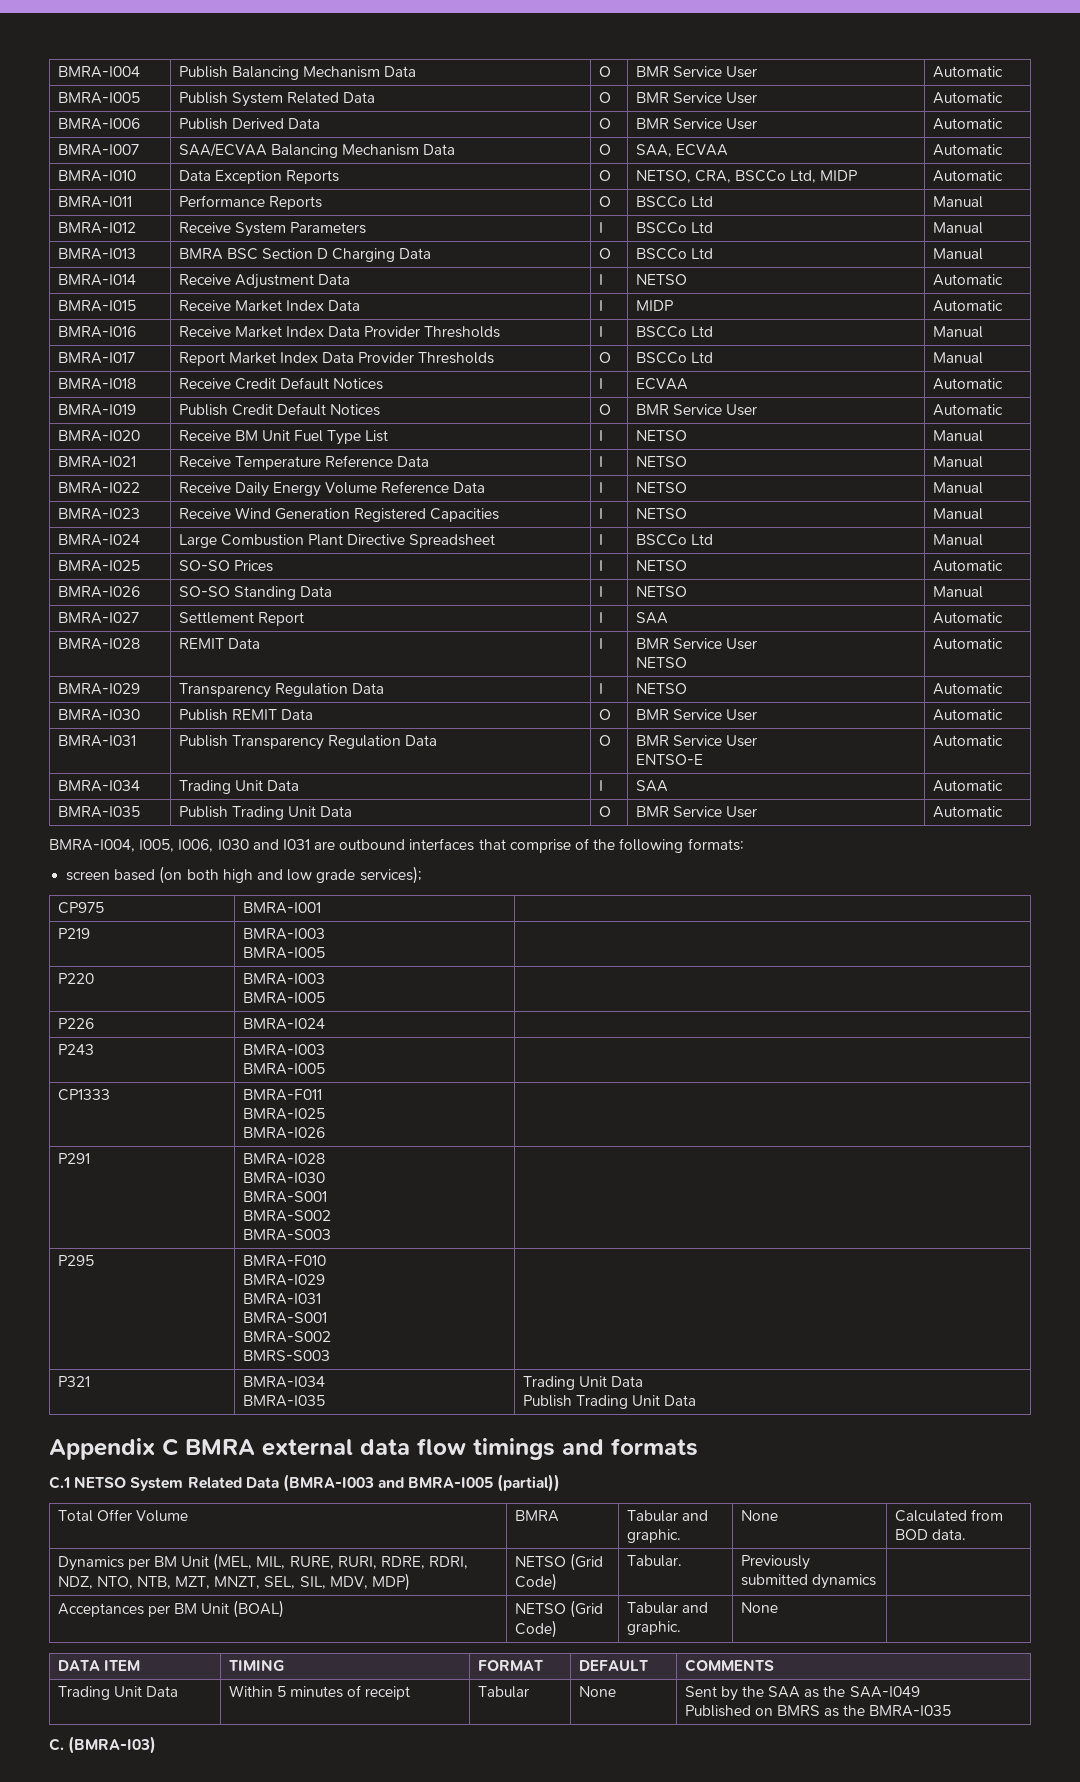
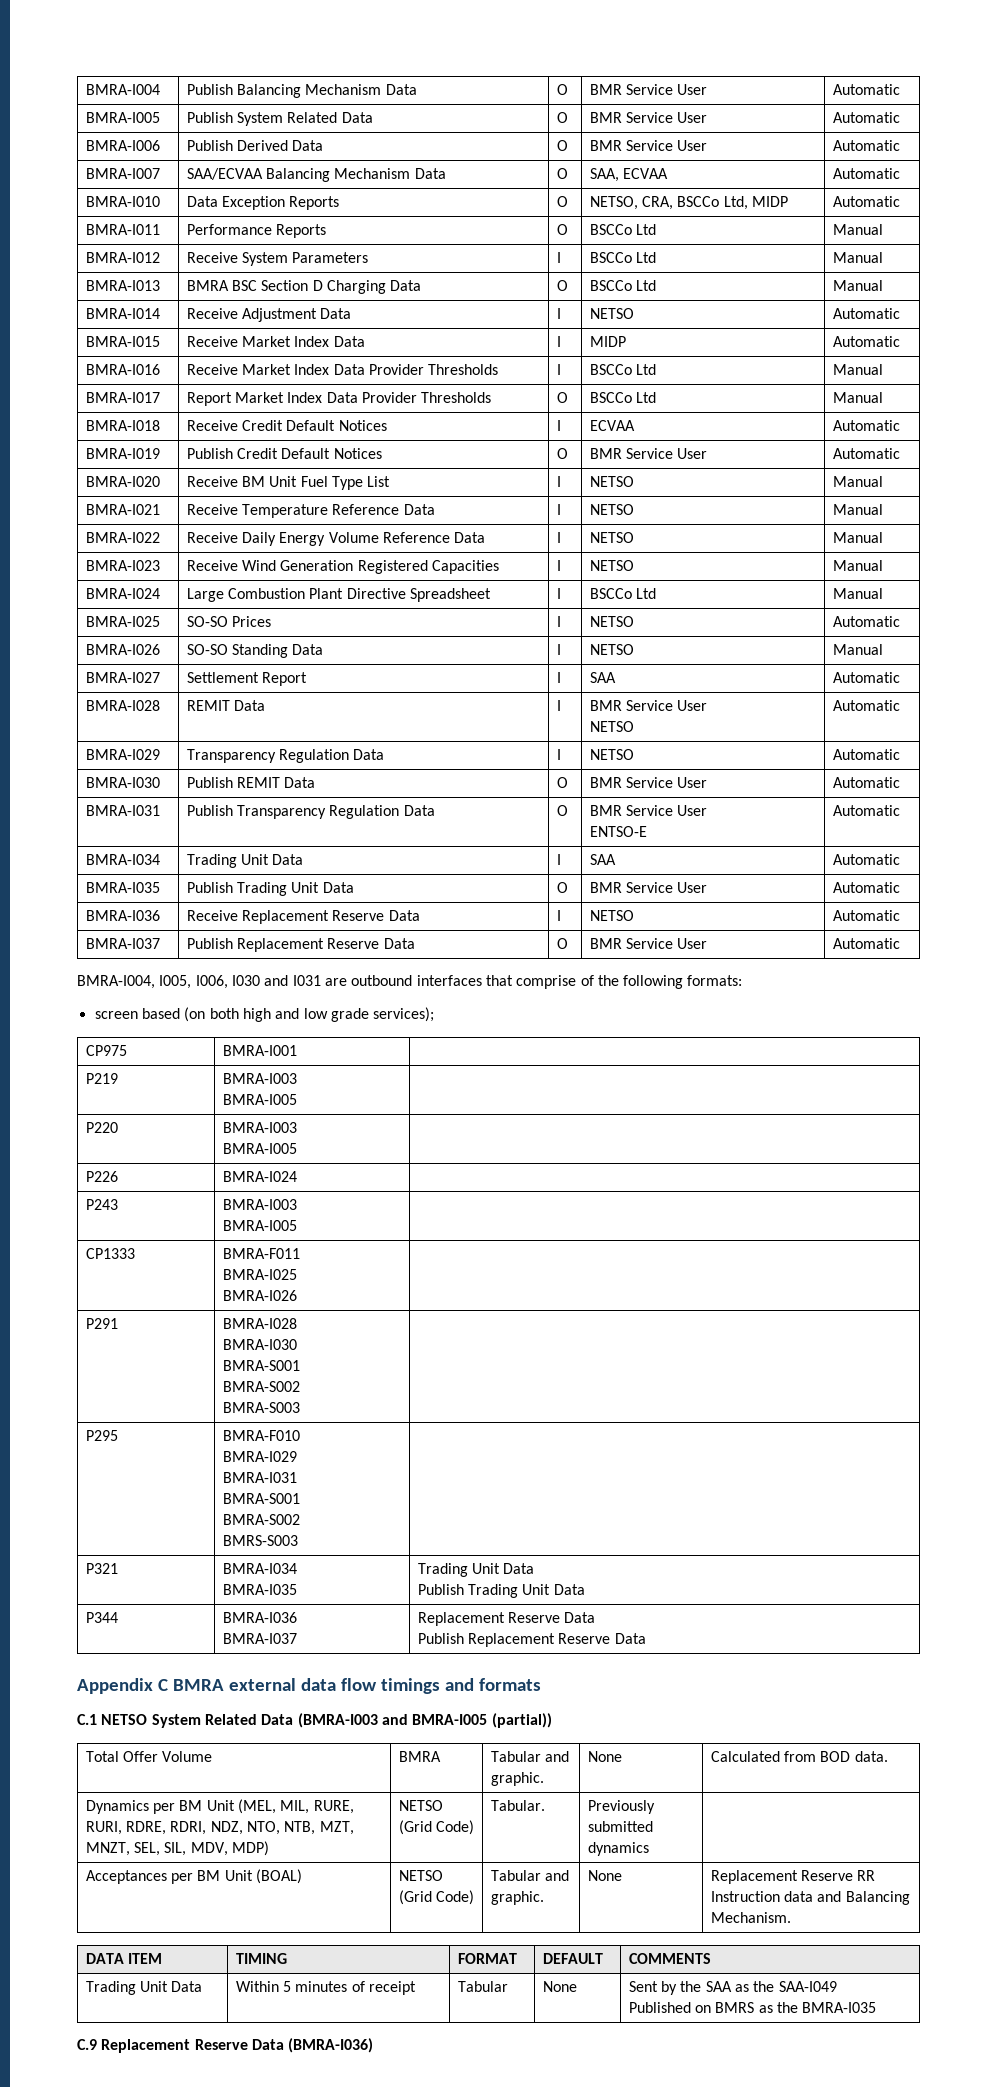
+ BMRA-I036 | Receive Replacement Reserve Data | I | NETSO | Automatic
+ BMRA-I037 | Publish Replacement Reserve Data | O | BMR Service User | Automatic
+ P344 | BMRA-I036
+ BMRA-I037 | Replacement Reserve Data
+ Publish Replacement Reserve Data
- Acceptances per BM Unit (BOAL) | NETSO (Grid Code) | Tabular and graphic. | None |
+ Acceptances per BM Unit (BOAL) | NETSO (Grid Code) | Tabular and graphic. | None | Replacement Reserve RR Instruction data and Balancing Mechanism.
- C. (BMRA-I03)
+ C.9 Replacement Reserve Data (BMRA-I036)

